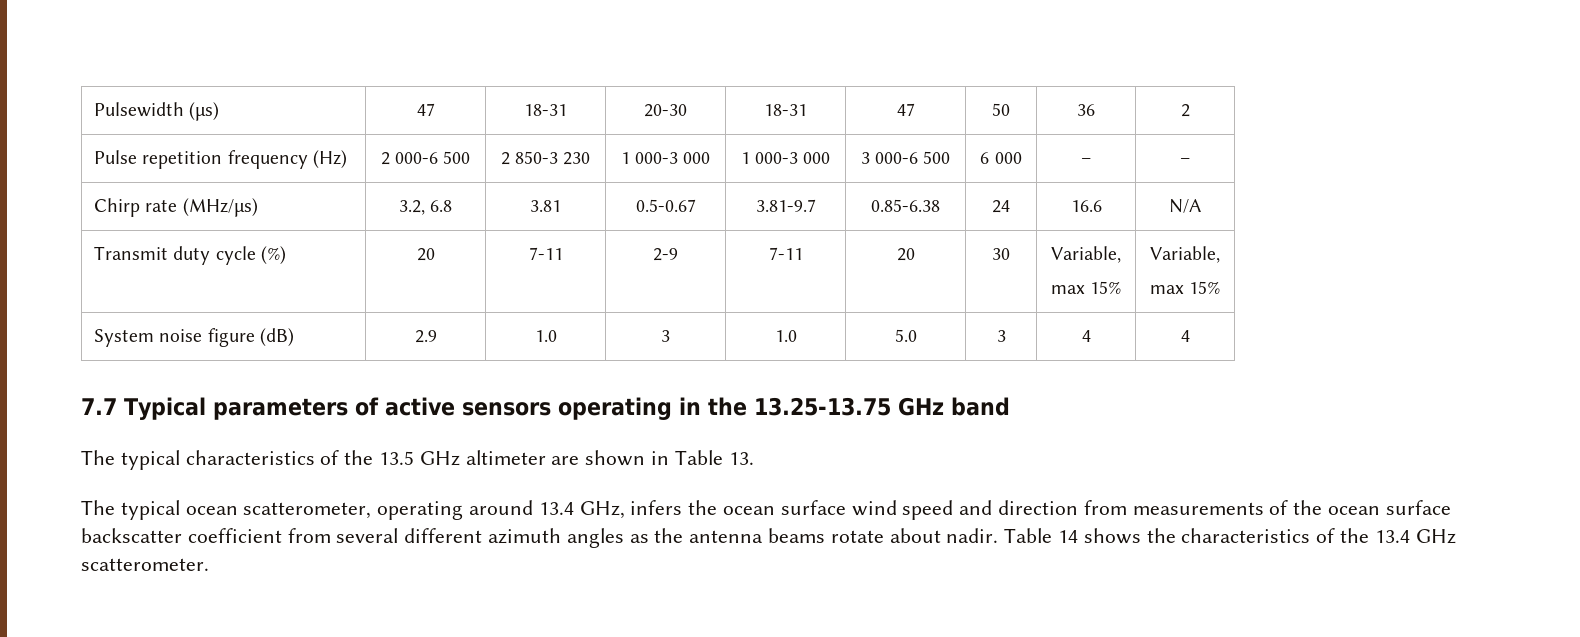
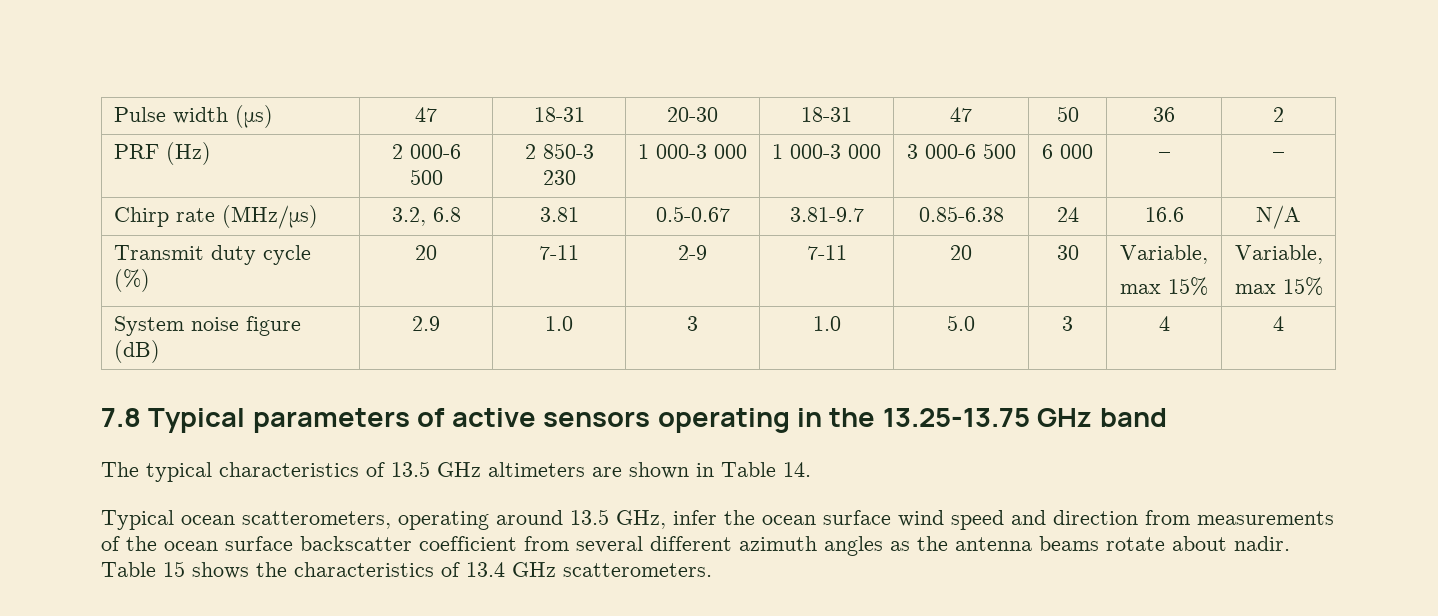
- Pulsewidth (μs) | 47 | 18-31 | 20-30 | 18-31 | 47 | 50 | 36 | 2
+ Pulse width (μs) | 47 | 18-31 | 20-30 | 18-31 | 47 | 50 | 36 | 2
- Pulse repetition frequency (Hz) | 2 000-6 500 | 2 850-3 230 | 1 000-3 000 | 1 000-3 000 | 3 000-6 500 | 6 000 | – | –
+ PRF (Hz) | 2 000-6 500 | 2 850-3 230 | 1 000-3 000 | 1 000-3 000 | 3 000-6 500 | 6 000 | – | –
- 7.7 Typical parameters of active sensors operating in the 13.25-13.75 GHz band
+ 7.8 Typical parameters of active sensors operating in the 13.25-13.75 GHz band
- The typical characteristics of the 13.5 GHz altimeter are shown in Table 13.
- The typical ocean scatterometer, operating around 13.4 GHz, infers the ocean surface wind speed and direction from measurements of the ocean surface backscatter coefficient from several different azimuth angles as the antenna beams rotate about nadir.
+ The typical characteristics of 13.5 GHz altimeters are shown in Table 14.
+ Typical ocean scatterometers, operating around 13.5 GHz, infer the ocean surface wind speed and direction from measurements of the ocean surface backscatter coefficient from several different azimuth angles as the antenna beams rotate about nadir.
- Table 14 shows the characteristics of the 13.4 GHz scatterometer.
+ Table 15 shows the characteristics of 13.4 GHz scatterometers.

